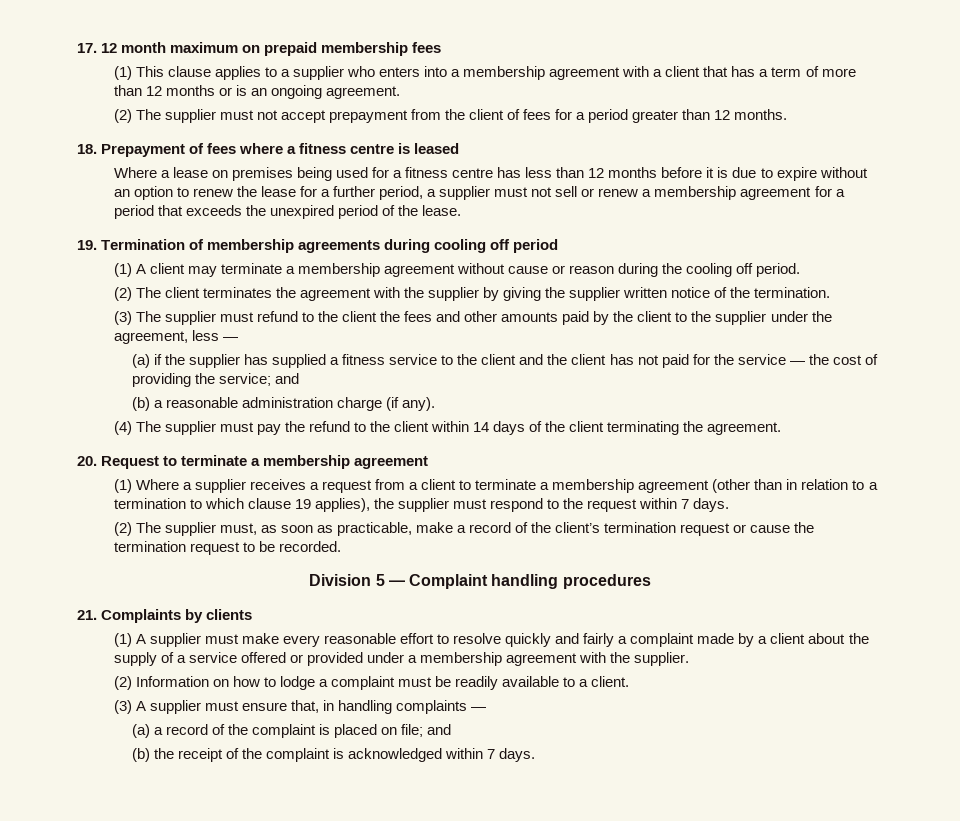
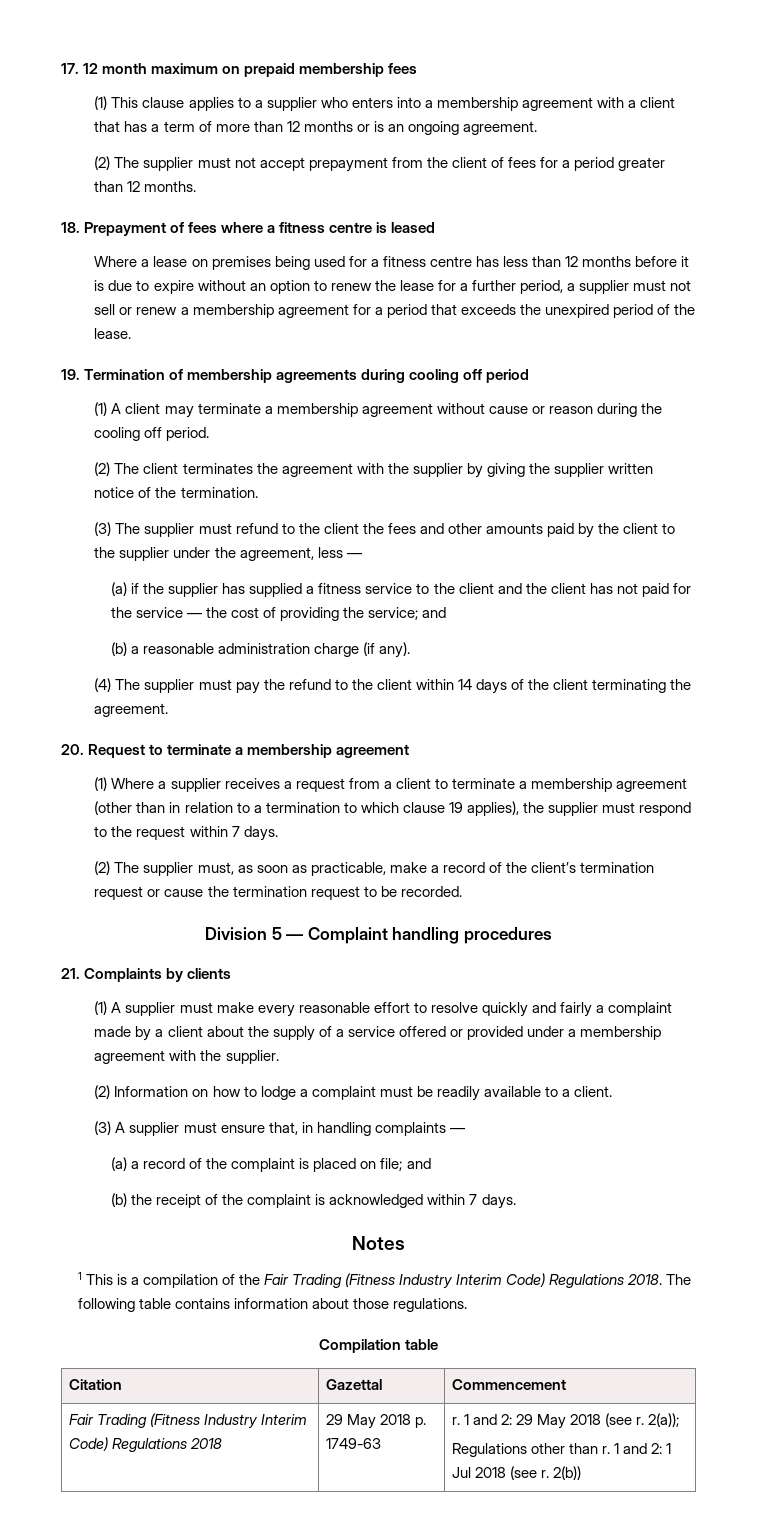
+ Notes
+ 1 This is a compilation of the Fair Trading (Fitness Industry Interim Code) Regulations 2018. The following table contains information about those regulations.
+ Compilation table
+ Citation | Gazettal | Commencement
+ Fair Trading (Fitness Industry Interim Code) Regulations 2018 | 29 May 2018 p. 1749-63 | r. 1 and 2: 29 May 2018 (see r. 2(a));
+ Regulations other than r. 1 and 2: 1 Jul 2018 (see r. 2(b))

